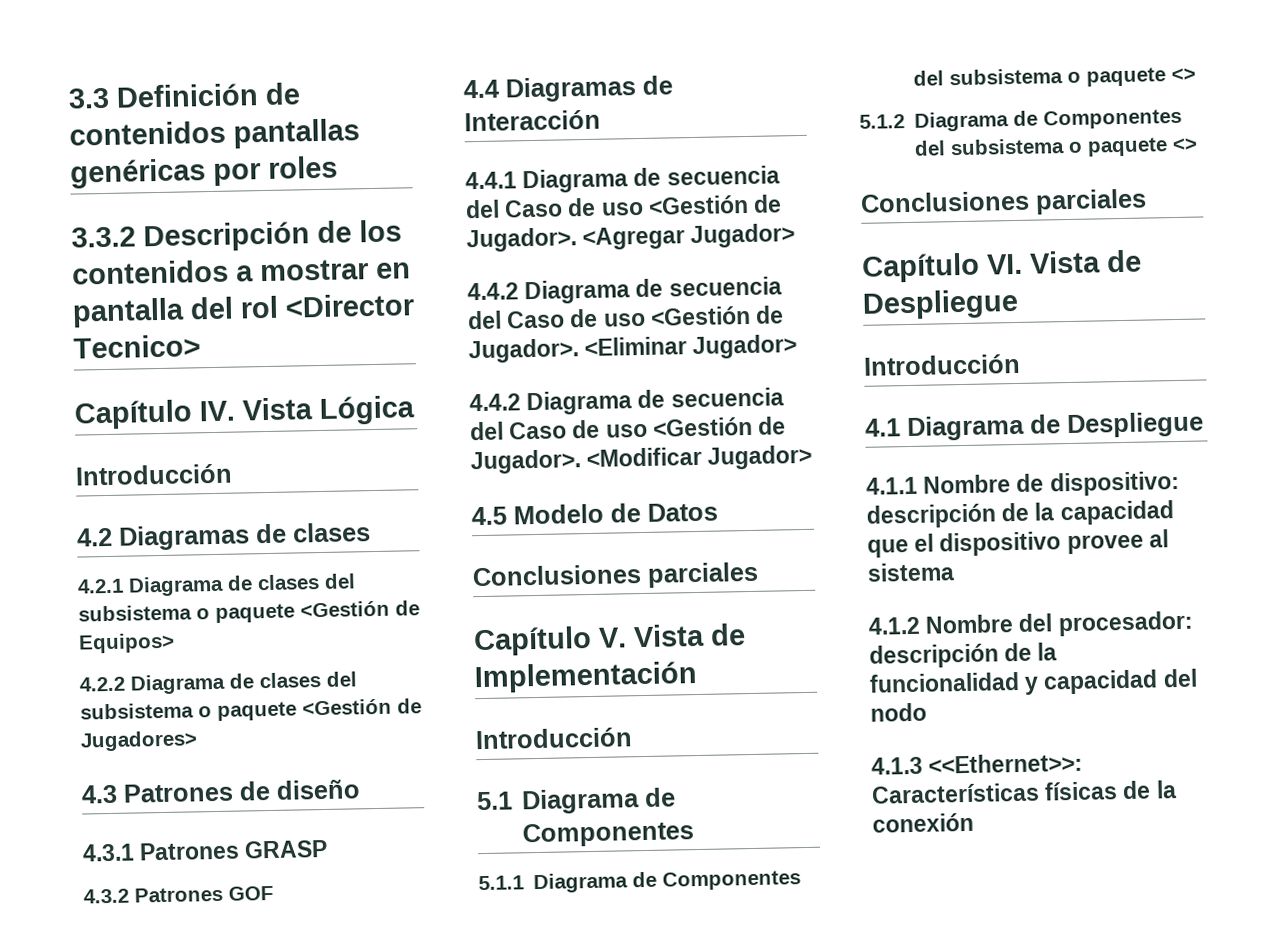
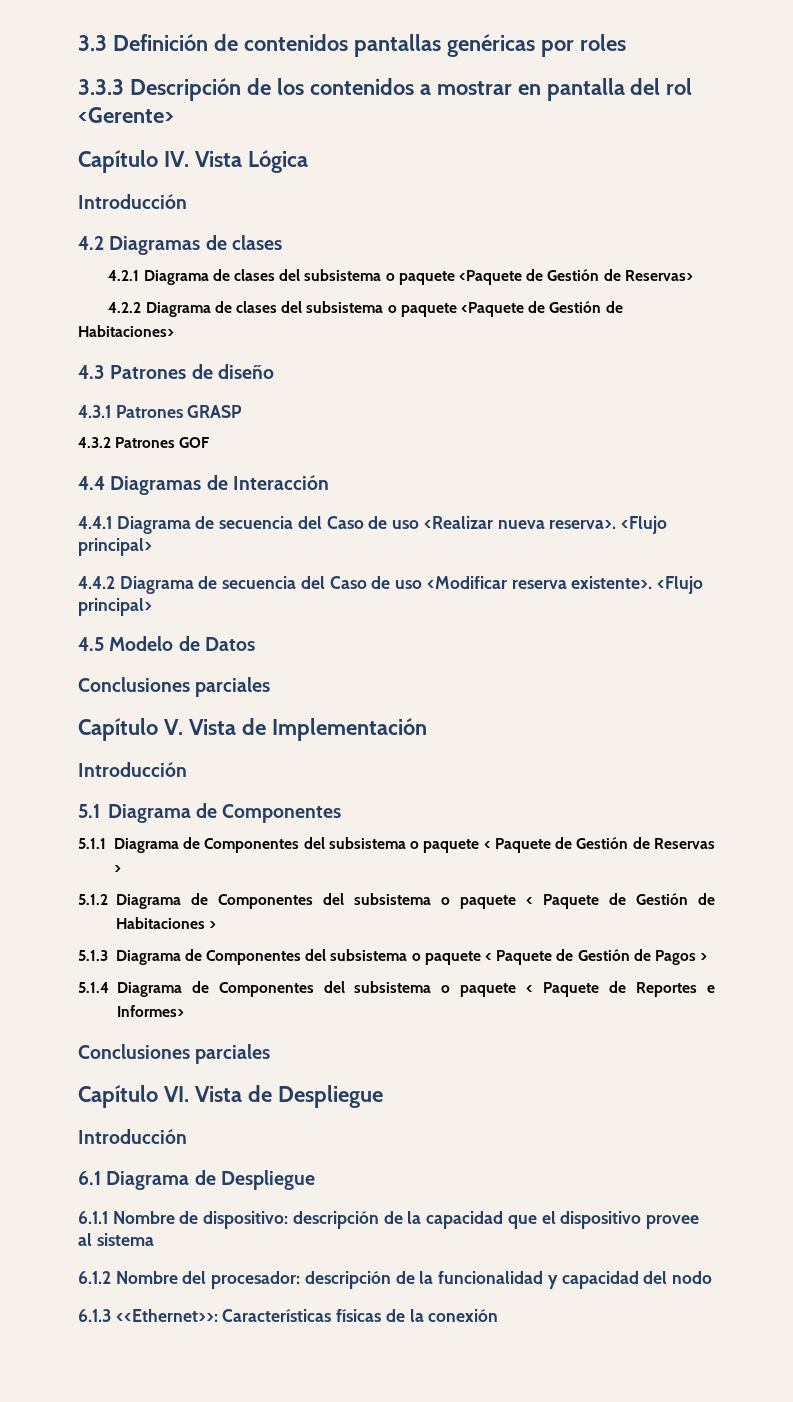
- 3.3.2 Descripción de los contenidos a mostrar en pantalla del rol <Director Tecnico>
+ 3.3.3 Descripción de los contenidos a mostrar en pantalla del rol <Gerente>
- 4.2.1 Diagrama de clases del subsistema o paquete <Gestión de Equipos>
+ 4.2.1 Diagrama de clases del subsistema o paquete <Paquete de Gestión de Reservas>
- 4.2.2 Diagrama de clases del subsistema o paquete <Gestión de Jugadores>
+ 4.2.2 Diagrama de clases del subsistema o paquete <Paquete de Gestión de Habitaciones>
- 4.4.1 Diagrama de secuencia del Caso de uso <Gestión de Jugador>. <Agregar Jugador>
- 4.4.2 Diagrama de secuencia del Caso de uso <Gestión de Jugador>. <Eliminar Jugador>
- 4.4.2 Diagrama de secuencia del Caso de uso <Gestión de Jugador>. <Modificar Jugador>
+ 4.4.1 Diagrama de secuencia del Caso de uso <Realizar nueva reserva>. <Flujo principal>
+ 4.4.2 Diagrama de secuencia del Caso de uso <Modificar reserva existente>. <Flujo principal>
- 5.1.1 Diagrama de Componentes del subsistema o paquete <>
+ 5.1.1 Diagrama de Componentes del subsistema o paquete < Paquete de Gestión de Reservas >
- 5.1.2 Diagrama de Componentes del subsistema o paquete <>
+ 5.1.2 Diagrama de Componentes del subsistema o paquete < Paquete de Gestión de Habitaciones >
+ 5.1.3 Diagrama de Componentes del subsistema o paquete < Paquete de Gestión de Pagos >
+ 5.1.4 Diagrama de Componentes del subsistema o paquete < Paquete de Reportes e Informes>
- 4.1 Diagrama de Despliegue
+ 6.1 Diagrama de Despliegue
- 4.1.1 Nombre de dispositivo: descripción de la capacidad que el dispositivo provee al sistema
+ 6.1.1 Nombre de dispositivo: descripción de la capacidad que el dispositivo provee al sistema
- 4.1.2 Nombre del procesador: descripción de la funcionalidad y capacidad del nodo
+ 6.1.2 Nombre del procesador: descripción de la funcionalidad y capacidad del nodo
- 4.1.3 <<Ethernet>>: Características físicas de la conexión
+ 6.1.3 <<Ethernet>>: Características físicas de la conexión

